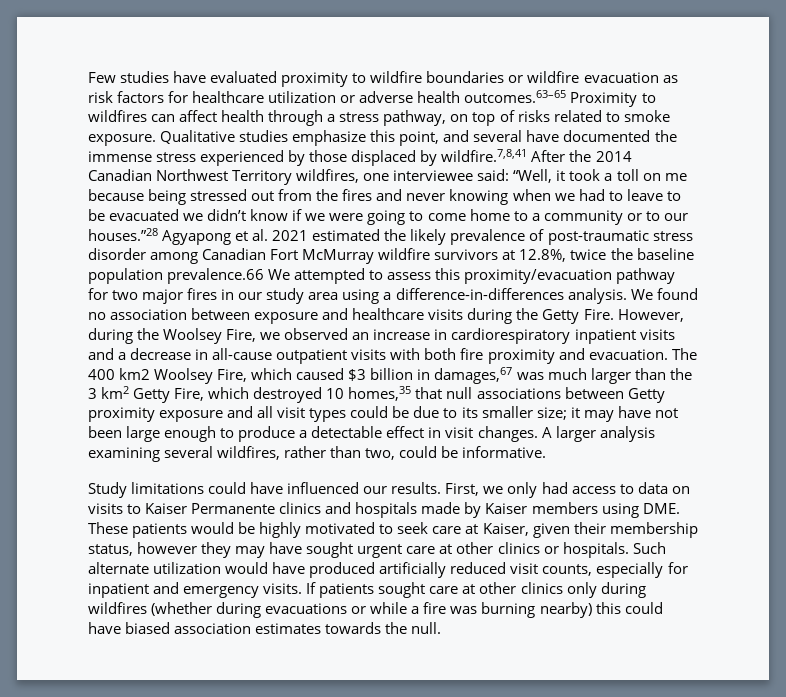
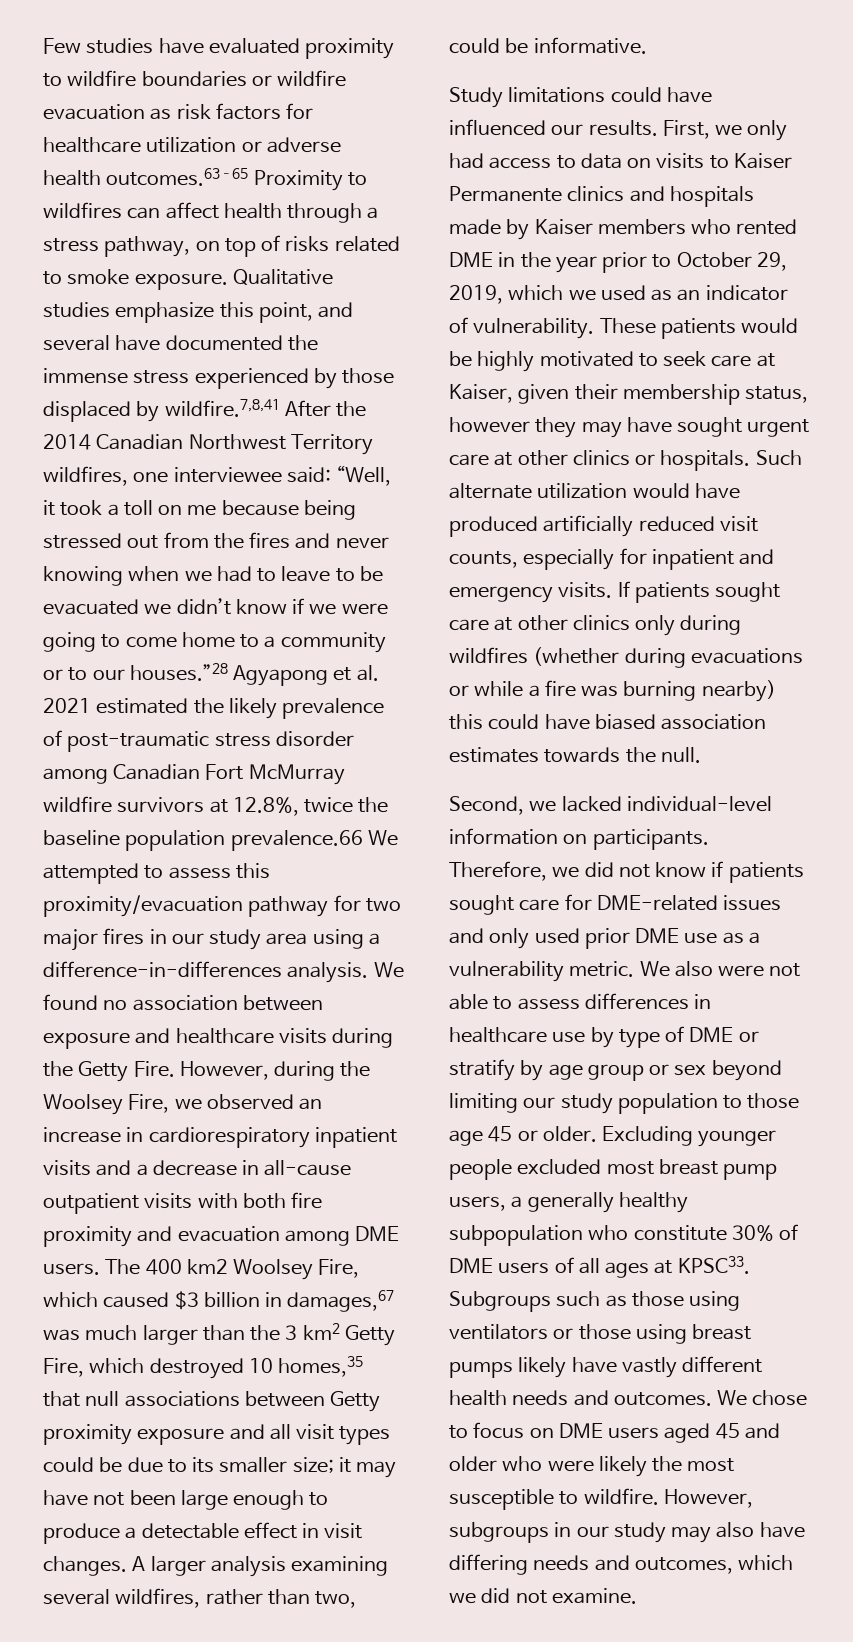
- However, during the Woolsey Fire, we observed an increase in cardiorespiratory inpatient visits and a decrease in all-cause outpatient visits with both fire proximity and evacuation.
+ However, during the Woolsey Fire, we observed an increase in cardiorespiratory inpatient visits and a decrease in all-cause outpatient visits with both fire proximity and evacuation among DME users.
- First, we only had access to data on visits to Kaiser Permanente clinics and hospitals made by Kaiser members using DME. These patients would be highly motivated to seek care at Kaiser, given their membership status, however they may have sought urgent care at other clinics or hospitals.
+ First, we only had access to data on visits to Kaiser Permanente clinics and hospitals made by Kaiser members who rented DME in the year prior to October 29, 2019, which we used as an indicator of vulnerability. These patients would be highly motivated to seek care at Kaiser, given their membership status, however they may have sought urgent care at other clinics or hospitals.
+ Second, we lacked individual-level information on participants. Therefore, we did not know if patients sought care for DME-related issues and only used prior DME use as a vulnerability metric. We also were not able to assess differences in healthcare use by type of DME or stratify by age group or sex beyond limiting our study population to those age 45 or older. Excluding younger people excluded most breast pump users, a generally healthy subpopulation who constitute 30% of DME users of all ages at KPSC33. Subgroups such as those using ventilators or those using breast pumps likely have vastly different health needs and outcomes. We chose to focus on DME users aged 45 and older who were likely the most susceptible to wildfire. However, subgroups in our study may also have differing needs and outcomes, which we did not examine.

